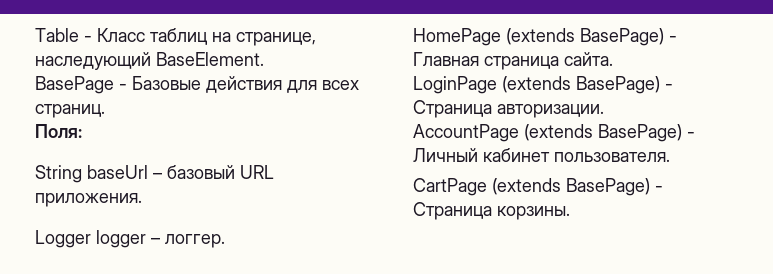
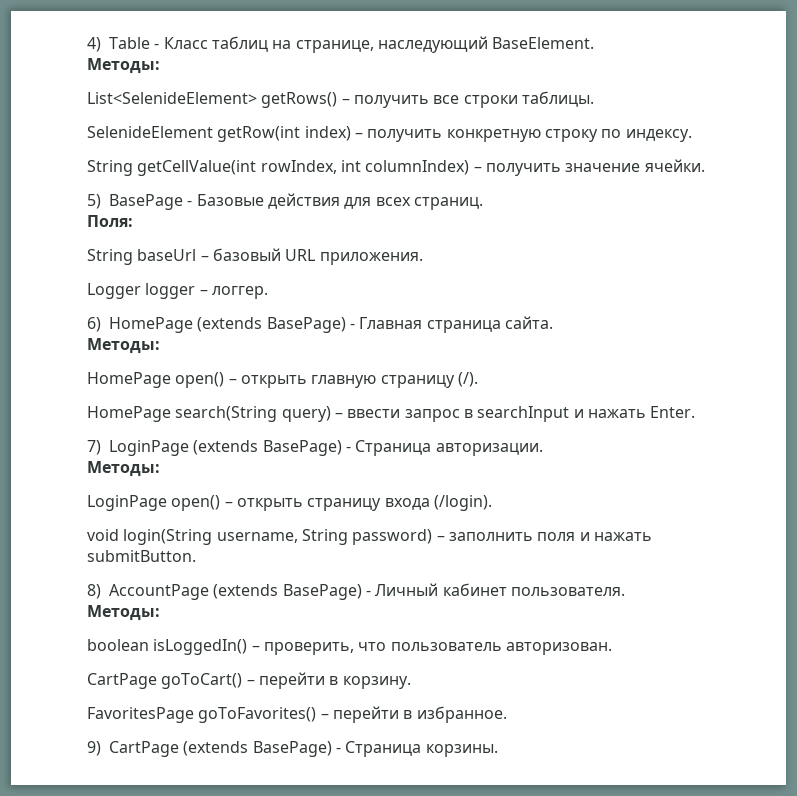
- Table - Класс таблиц на странице, наследующий BaseElement.
- BasePage - Базовые действия для всех страниц.
+ 4) Table - Класс таблиц на странице, наследующий BaseElement.
+ Методы:
+ List<SelenideElement> getRows() – получить все строки таблицы.
+ SelenideElement getRow(int index) – получить конкретную строку по индексу.
+ String getCellValue(int rowIndex, int columnIndex) – получить значение ячейки.
+ 5) BasePage - Базовые действия для всех страниц.
- HomePage (extends BasePage) - Главная страница сайта.
- LoginPage (extends BasePage) - Страница авторизации.
- AccountPage (extends BasePage) - Личный кабинет пользователя.
- CartPage (extends BasePage) - Страница корзины.
+ 6) HomePage (extends BasePage) - Главная страница сайта.
+ Методы:
+ HomePage open() – открыть главную страницу (/).
+ HomePage search(String query) – ввести запрос в searchInput и нажать Enter.
+ 7) LoginPage (extends BasePage) - Страница авторизации.
+ Методы:
+ LoginPage open() – открыть страницу входа (/login).
+ void login(String username, String password) – заполнить поля и нажать submitButton.
+ 8) AccountPage (extends BasePage) - Личный кабинет пользователя.
+ Методы:
+ boolean isLoggedIn() – проверить, что пользователь авторизован.
+ CartPage goToCart() – перейти в корзину.
+ FavoritesPage goToFavorites() – перейти в избранное.
+ 9) CartPage (extends BasePage) - Страница корзины.

